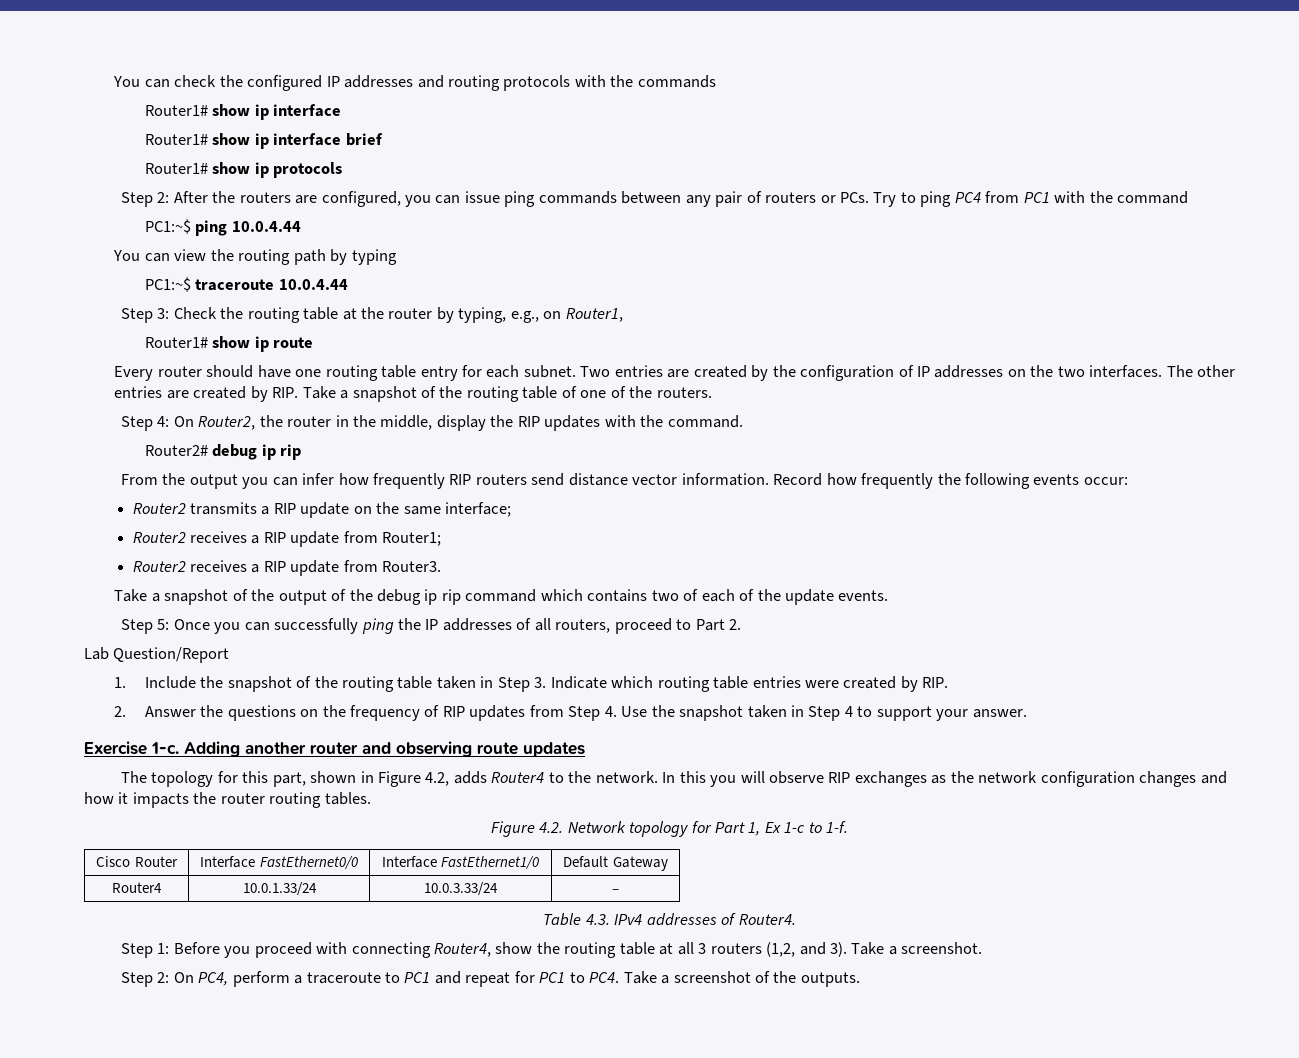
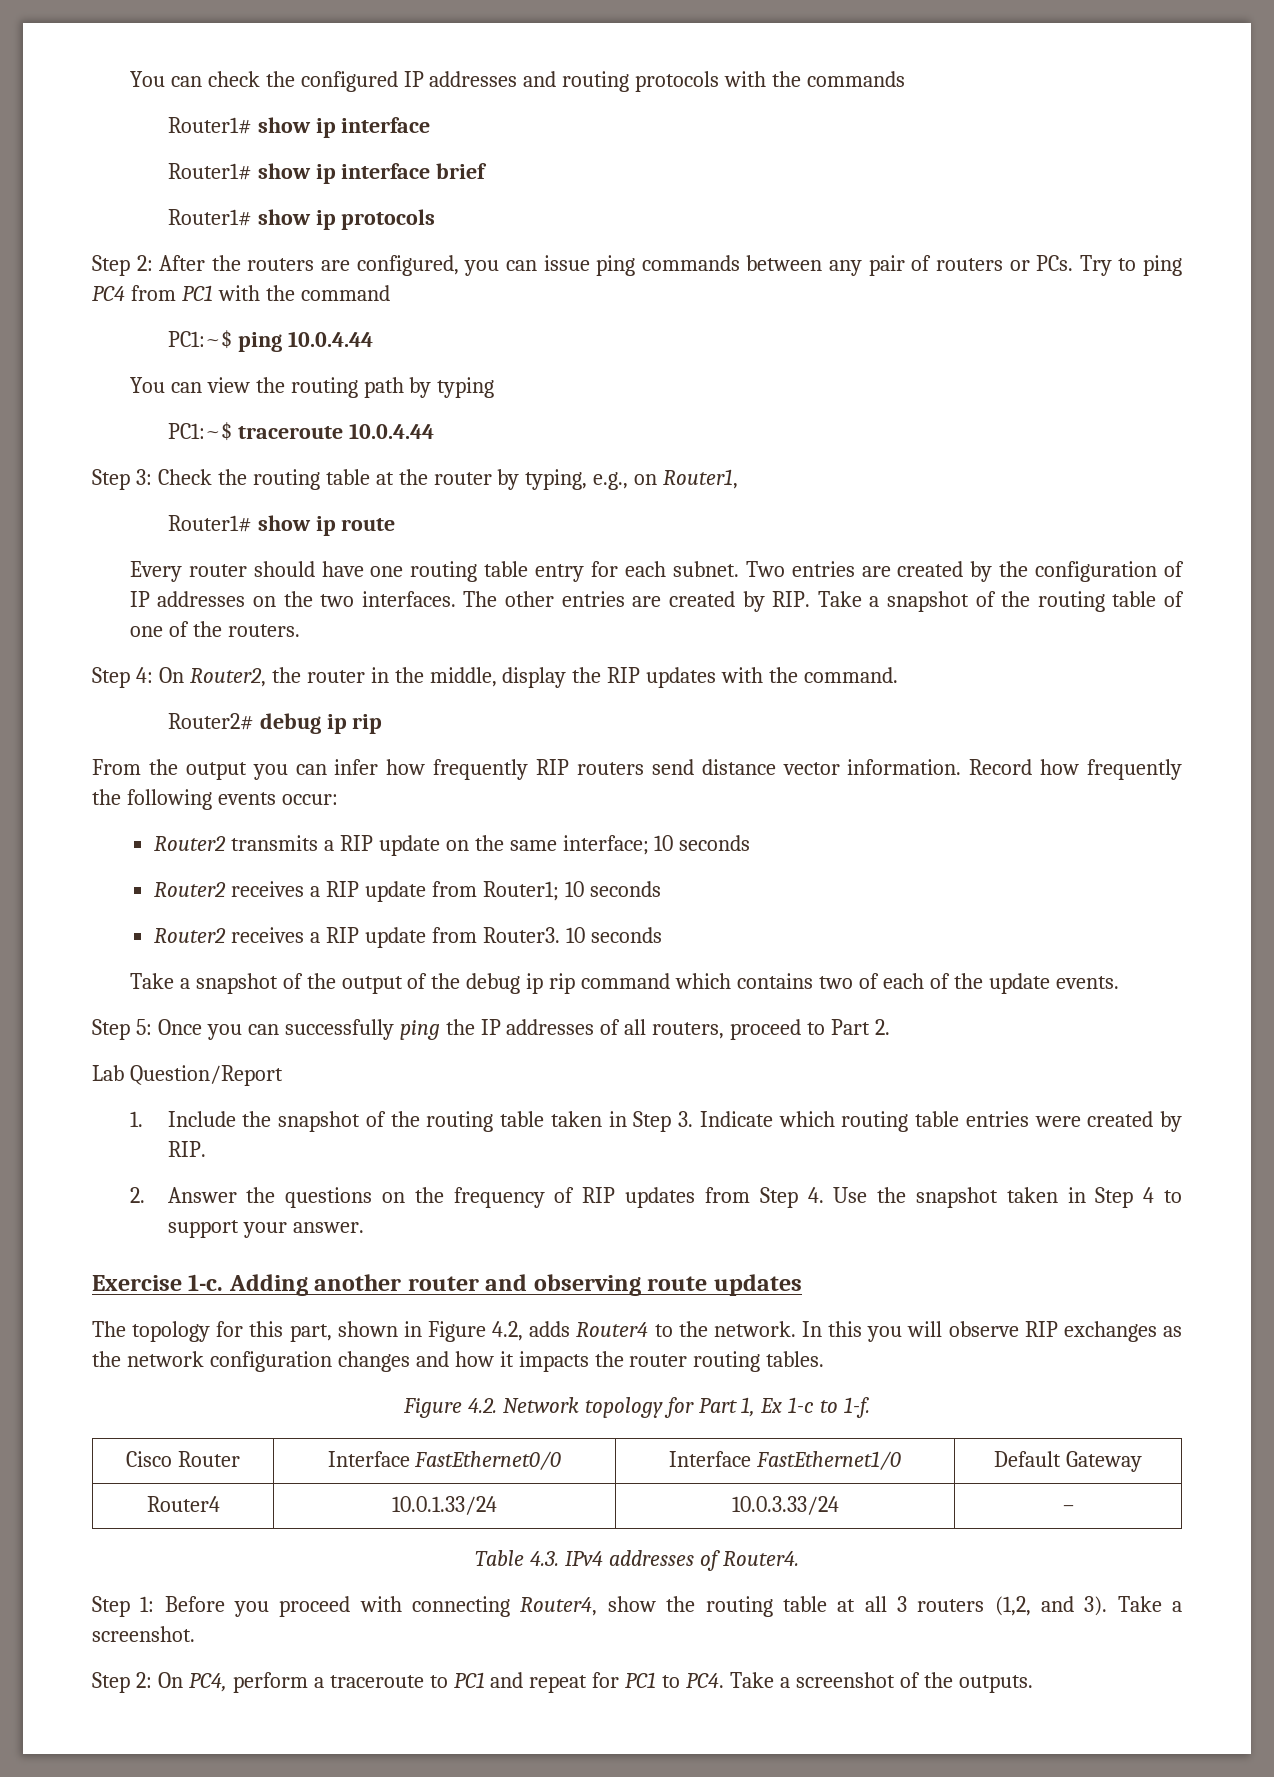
- Router2 transmits a RIP update on the same interface;
+ Router2 transmits a RIP update on the same interface; 10 seconds
- Router2 receives a RIP update from Router1;
+ Router2 receives a RIP update from Router1; 10 seconds
- Router2 receives a RIP update from Router3.
+ Router2 receives a RIP update from Router3. 10 seconds

